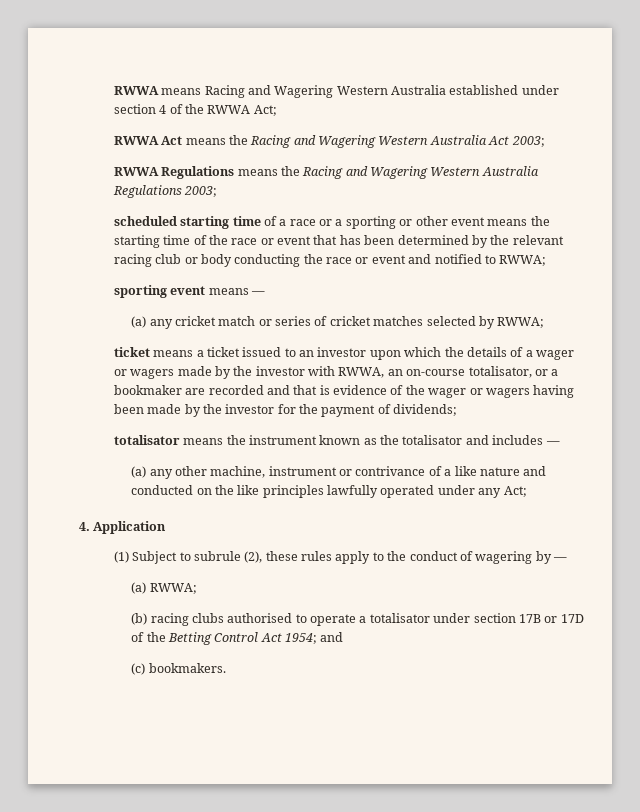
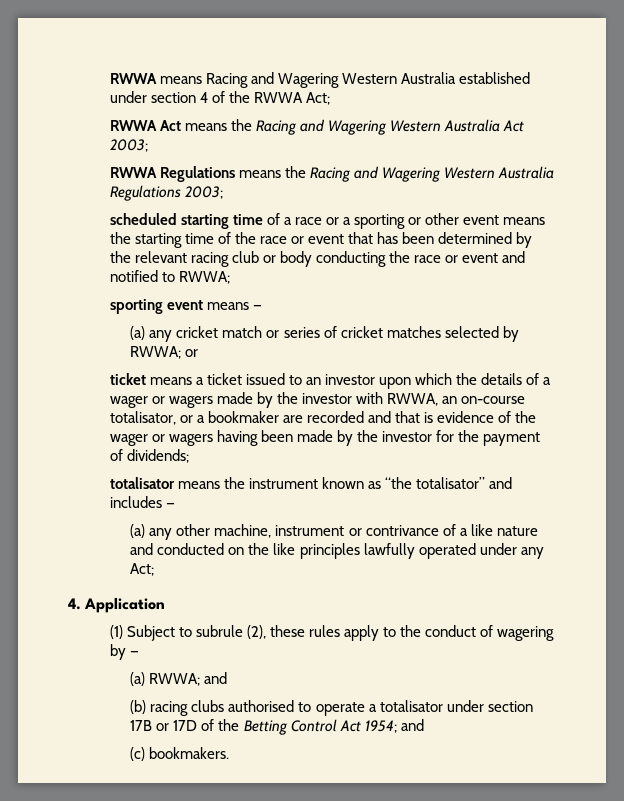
- (a) any cricket match or series of cricket matches selected by RWWA;
+ (a) any cricket match or series of cricket matches selected by RWWA; or
- totalisator means the instrument known as the totalisator and includes —
+ totalisator means the instrument known as “the totalisator” and includes —
- (a) RWWA;
+ (a) RWWA; and

